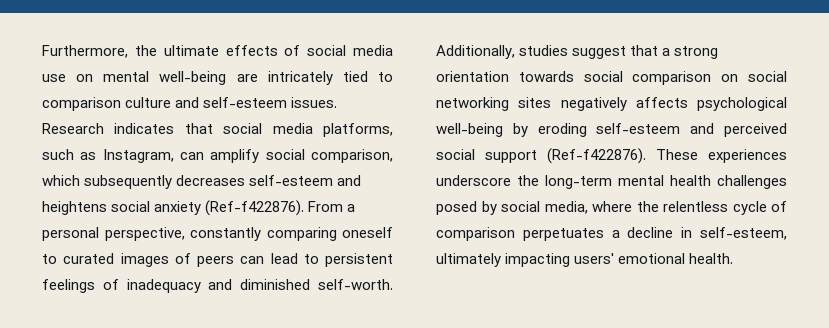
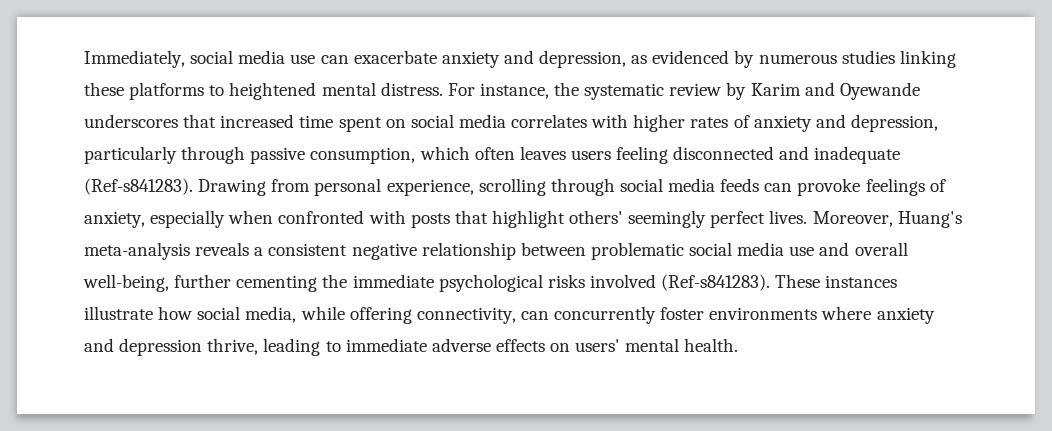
- Furthermore, the ultimate effects of social media use on mental well-being are intricately tied to comparison culture and self-esteem issues. Research indicates that social media platforms, such as Instagram, can amplify social comparison, which subsequently decreases self-esteem and heightens social anxiety (Ref-f422876). From a personal perspective, constantly comparing oneself to curated images of peers can lead to persistent feelings of inadequacy and diminished self-worth. Additionally, studies suggest that a strong orientation towards social comparison on social networking sites negatively affects psychological well-being by eroding self-esteem and perceived social support (Ref-f422876). These experiences underscore the long-term mental health challenges posed by social media, where the relentless cycle of comparison perpetuates a decline in self-esteem, ultimately impacting users' emotional health.
+ Immediately, social media use can exacerbate anxiety and depression, as evidenced by numerous studies linking these platforms to heightened mental distress. For instance, the systematic review by Karim and Oyewande underscores that increased time spent on social media correlates with higher rates of anxiety and depression, particularly through passive consumption, which often leaves users feeling disconnected and inadequate (Ref-s841283). Drawing from personal experience, scrolling through social media feeds can provoke feelings of anxiety, especially when confronted with posts that highlight others' seemingly perfect lives. Moreover, Huang's meta-analysis reveals a consistent negative relationship between problematic social media use and overall well-being, further cementing the immediate psychological risks involved (Ref-s841283). These instances illustrate how social media, while offering connectivity, can concurrently foster environments where anxiety and depression thrive, leading to immediate adverse effects on users' mental health.

